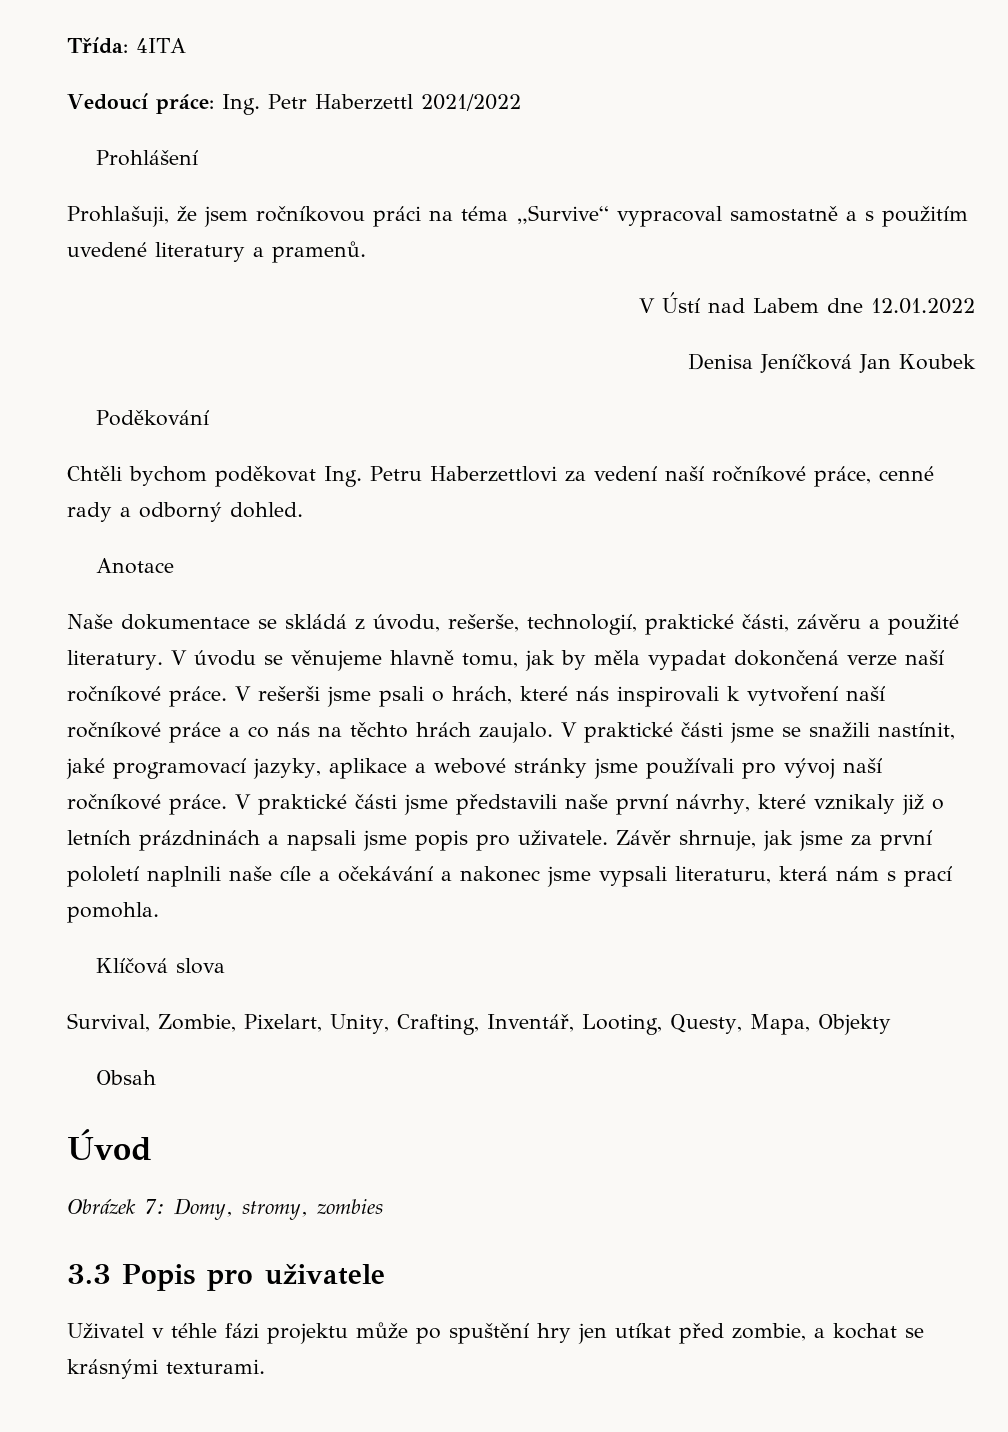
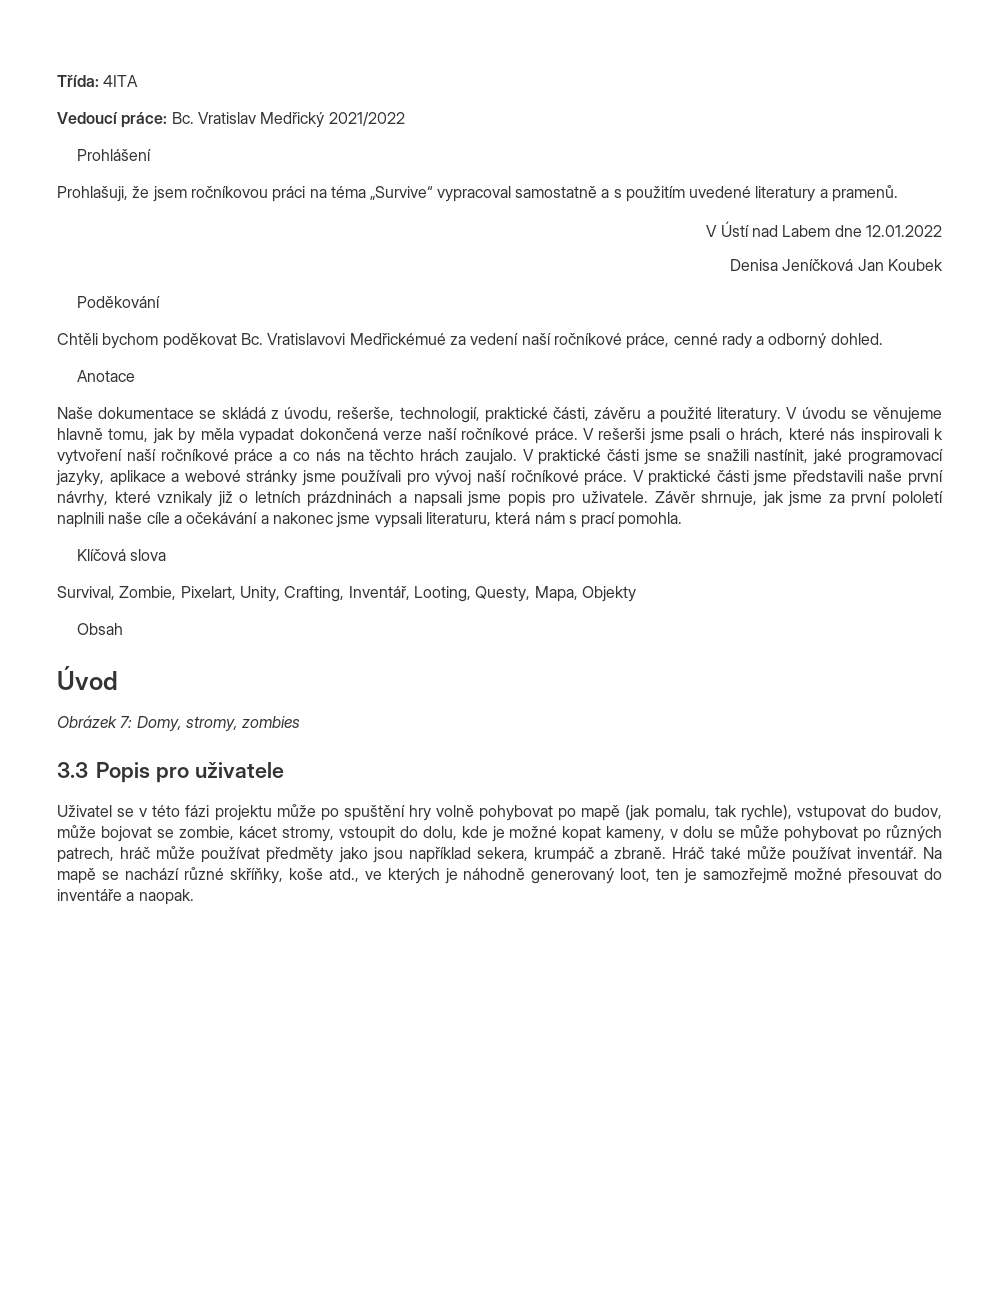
- Vedoucí práce: Ing. Petr Haberzettl 2021/2022
+ Vedoucí práce: Bc. Vratislav Medřický 2021/2022
- Chtěli bychom poděkovat Ing. Petru Haberzettlovi za vedení naší ročníkové práce, cenné rady a odborný dohled.
+ Chtěli bychom poděkovat Bc. Vratislavovi Medřickémué za vedení naší ročníkové práce, cenné rady a odborný dohled.
- Uživatel v téhle fázi projektu může po spuštění hry jen utíkat před zombie, a kochat se krásnými texturami.
+ Uživatel se v této fázi projektu může po spuštění hry volně pohybovat po mapě (jak pomalu, tak rychle), vstupovat do budov, může bojovat se zombie, kácet stromy, vstoupit do dolu, kde je možné kopat kameny, v dolu se může pohybovat po různých patrech, hráč může používat předměty jako jsou například sekera, krumpáč a zbraně. Hráč také může používat inventář. Na mapě se nachází různé skříňky, koše atd., ve kterých je náhodně generovaný loot, ten je samozřejmě možné přesouvat do inventáře a naopak.

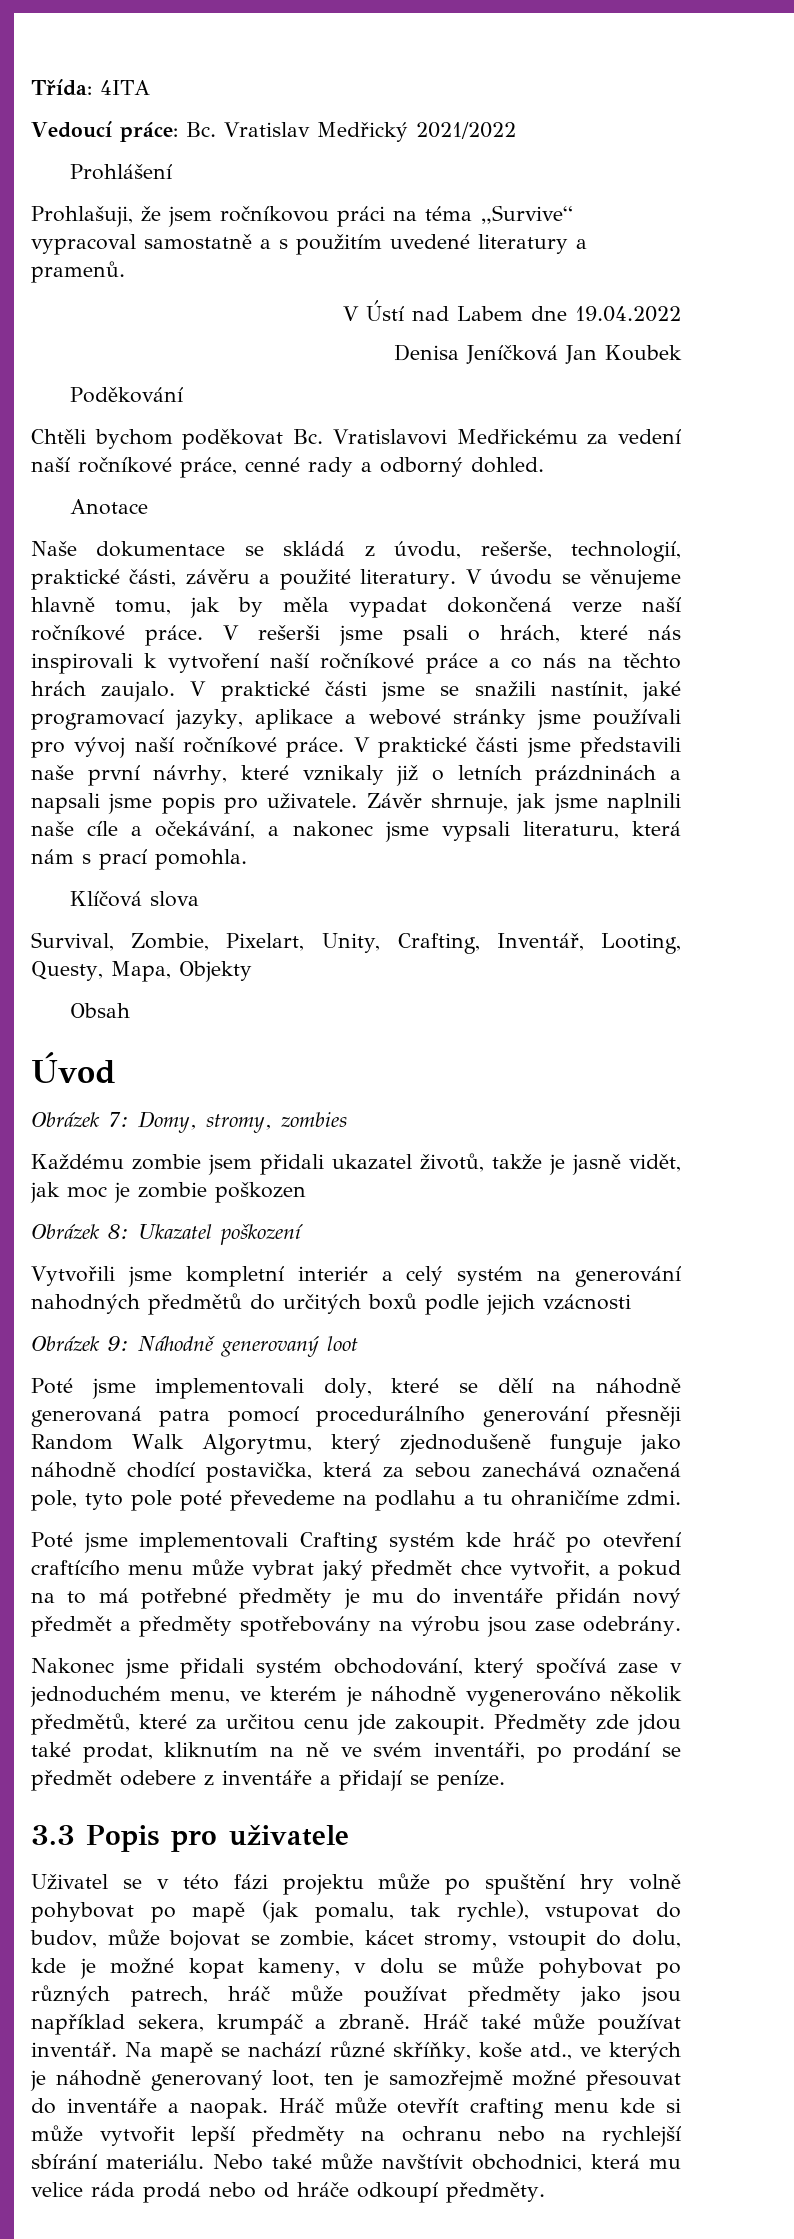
- V Ústí nad Labem dne 12.01.2022
+ V Ústí nad Labem dne 19.04.2022
- Chtěli bychom poděkovat Bc. Vratislavovi Medřickémué za vedení naší ročníkové práce, cenné rady a odborný dohled.
+ Chtěli bychom poděkovat Bc. Vratislavovi Medřickému za vedení naší ročníkové práce, cenné rady a odborný dohled.
- Závěr shrnuje, jak jsme za první pololetí naplnili naše cíle a očekávání a nakonec jsme vypsali literaturu, která nám s prací pomohla.
+ Závěr shrnuje, jak jsme naplnili naše cíle a očekávání, a nakonec jsme vypsali literaturu, která nám s prací pomohla.
+ Každému zombie jsem přidali ukazatel životů, takže je jasně vidět, jak moc je zombie poškozen
+ Obrázek 8: Ukazatel poškození
+ Vytvořili jsme kompletní interiér a celý systém na generování nahodných předmětů do určitých boxů podle jejich vzácnosti
+ Obrázek 9: Náhodně generovaný loot
+ Poté jsme implementovali doly, které se dělí na náhodně generovaná patra pomocí procedurálního generování přesněji Random Walk Algorytmu, který zjednodušeně funguje jako náhodně chodící postavička, která za sebou zanechává označená pole, tyto pole poté převedeme na podlahu a tu ohraničíme zdmi.
+ Poté jsme implementovali Crafting systém kde hráč po otevření craftícího menu může vybrat jaký předmět chce vytvořit, a pokud na to má potřebné předměty je mu do inventáře přidán nový předmět a předměty spotřebovány na výrobu jsou zase odebrány.
+ Nakonec jsme přidali systém obchodování, který spočívá zase v jednoduchém menu, ve kterém je náhodně vygenerováno několik předmětů, které za určitou cenu jde zakoupit. Předměty zde jdou také prodat, kliknutím na ně ve svém inventáři, po prodání se předmět odebere z inventáře a přidají se peníze.
+ Hráč může otevřít crafting menu kde si může vytvořit lepší předměty na ochranu nebo na rychlejší sbírání materiálu. Nebo také může navštívit obchodnici, která mu velice ráda prodá nebo od hráče odkoupí předměty.

